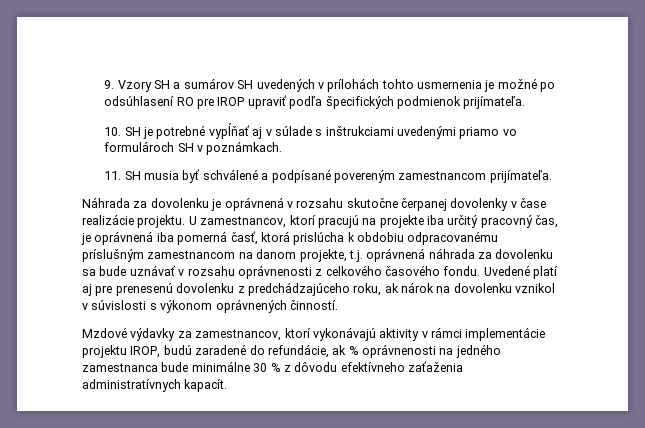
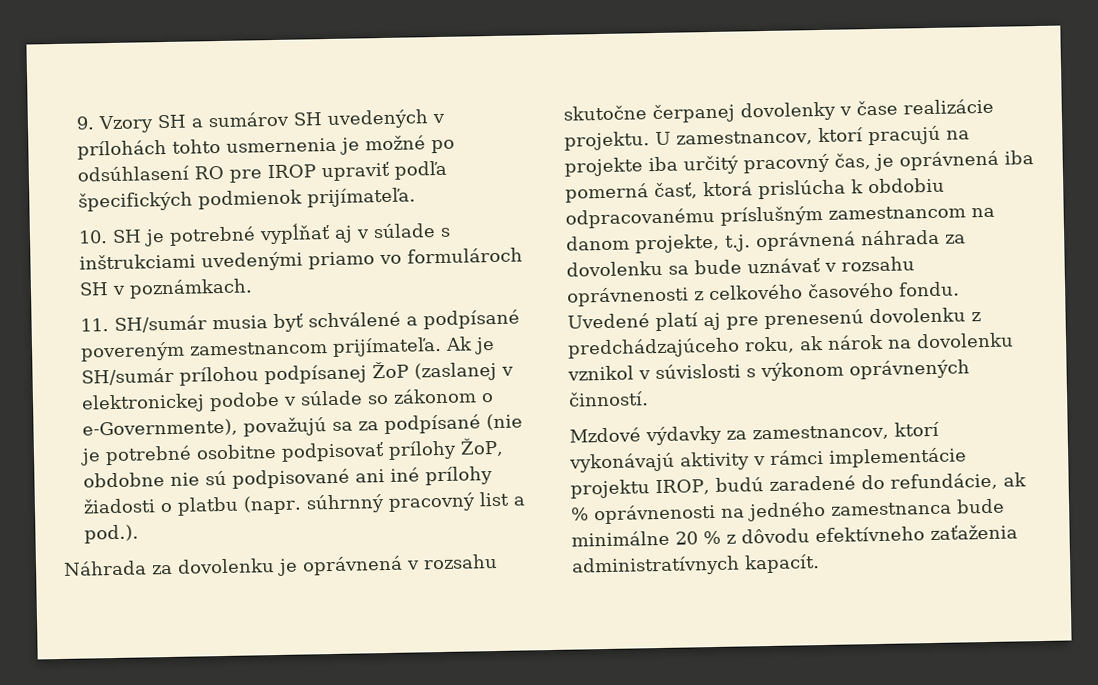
- 11. SH musia byť schválené a podpísané povereným zamestnancom prijímateľa.
+ 11. SH/sumár musia byť schválené a podpísané povereným zamestnancom prijímateľa. Ak je SH/sumár prílohou podpísanej ŽoP (zaslanej v elektronickej podobe v súlade so zákonom o e-Governmente), považujú sa za podpísané (nie je potrebné osobitne podpisovať prílohy ŽoP, obdobne nie sú podpisované ani iné prílohy žiadosti o platbu (napr. súhrnný pracovný list a pod.).
- Mzdové výdavky za zamestnancov, ktorí vykonávajú aktivity v rámci implementácie projektu IROP, budú zaradené do refundácie, ak % oprávnenosti na jedného zamestnanca bude minimálne 30 % z dôvodu efektívneho zaťaženia administratívnych kapacít.
+ Mzdové výdavky za zamestnancov, ktorí vykonávajú aktivity v rámci implementácie projektu IROP, budú zaradené do refundácie, ak % oprávnenosti na jedného zamestnanca bude minimálne 20 % z dôvodu efektívneho zaťaženia administratívnych kapacít.

